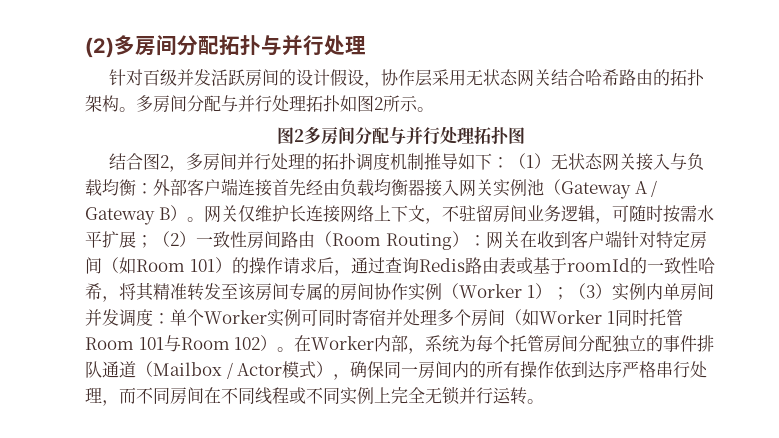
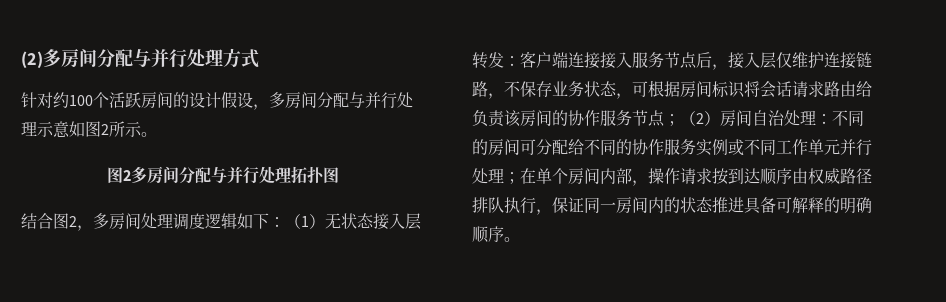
- (2)多房间分配拓扑与并行处理
- 针对百级并发活跃房间的设计假设，协作层采用无状态网关结合哈希路由的拓扑架构。多房间分配与并行处理拓扑如图2所示。
+ (2)多房间分配与并行处理方式
+ 针对约100个活跃房间的设计假设，多房间分配与并行处理示意如图2所示。
- 结合图2，多房间并行处理的拓扑调度机制推导如下：（1）无状态网关接入与负载均衡：外部客户端连接首先经由负载均衡器接入网关实例池（Gateway A / Gateway B）。网关仅维护长连接网络上下文，不驻留房间业务逻辑，可随时按需水平扩展；（2）一致性房间路由（Room Routing）：网关在收到客户端针对特定房间（如Room 101）的操作请求后，通过查询Redis路由表或基于roomId的一致性哈希，将其精准转发至该房间专属的房间协作实例（Worker 1）；（3）实例内单房间并发调度：单个Worker实例可同时寄宿并处理多个房间（如Worker 1同时托管Room 101与Room 102）。在Worker内部，系统为每个托管房间分配独立的事件排队通道（Mailbox / Actor模式），确保同一房间内的所有操作依到达序严格串行处理，而不同房间在不同线程或不同实例上完全无锁并行运转。
+ 结合图2，多房间处理调度逻辑如下：（1）无状态接入层转发：客户端连接接入服务节点后，接入层仅维护连接链路，不保存业务状态，可根据房间标识将会话请求路由给负责该房间的协作服务节点；（2）房间自治处理：不同的房间可分配给不同的协作服务实例或不同工作单元并行处理；在单个房间内部，操作请求按到达顺序由权威路径排队执行，保证同一房间内的状态推进具备可解释的明确顺序。

